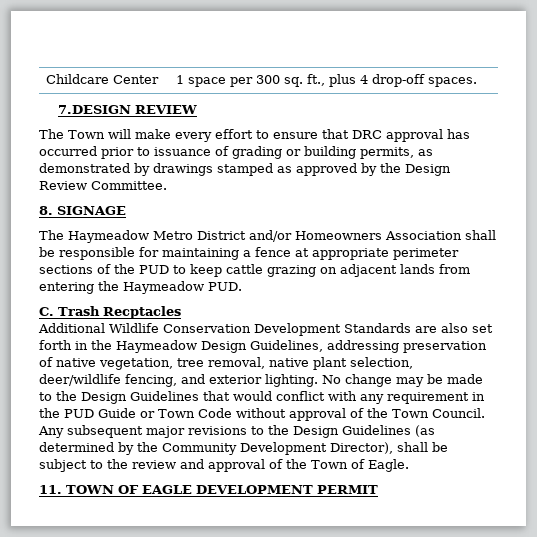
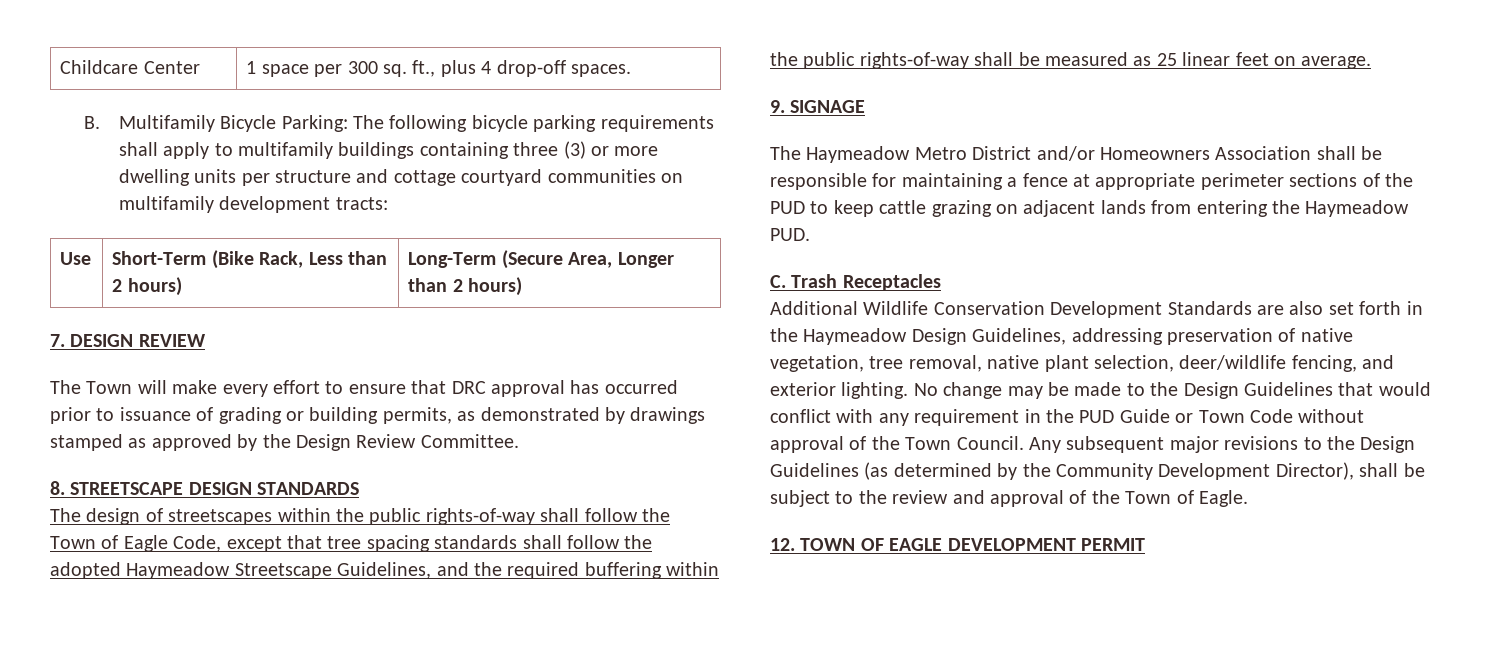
- 7.DESIGN REVIEW
+ B. Multifamily Bicycle Parking: The following bicycle parking requirements shall apply to multifamily buildings containing three (3) or more dwelling units per structure and cottage courtyard communities on multifamily development tracts:
+ Use | Short-Term (Bike Rack, Less than 2 hours) | Long-Term (Secure Area, Longer than 2 hours)
+ 7. DESIGN REVIEW
- 8. SIGNAGE
+ 8. STREETSCAPE DESIGN STANDARDS
+ The design of streetscapes within the public rights-of-way shall follow the Town of Eagle Code, except that tree spacing standards shall follow the adopted Haymeadow Streetscape Guidelines, and the required buffering within the public rights-of-way shall be measured as 25 linear feet on average.
+ 9. SIGNAGE
- C. Trash Recptacles
+ C. Trash Receptacles
- 11. TOWN OF EAGLE DEVELOPMENT PERMIT
+ 12. TOWN OF EAGLE DEVELOPMENT PERMIT

